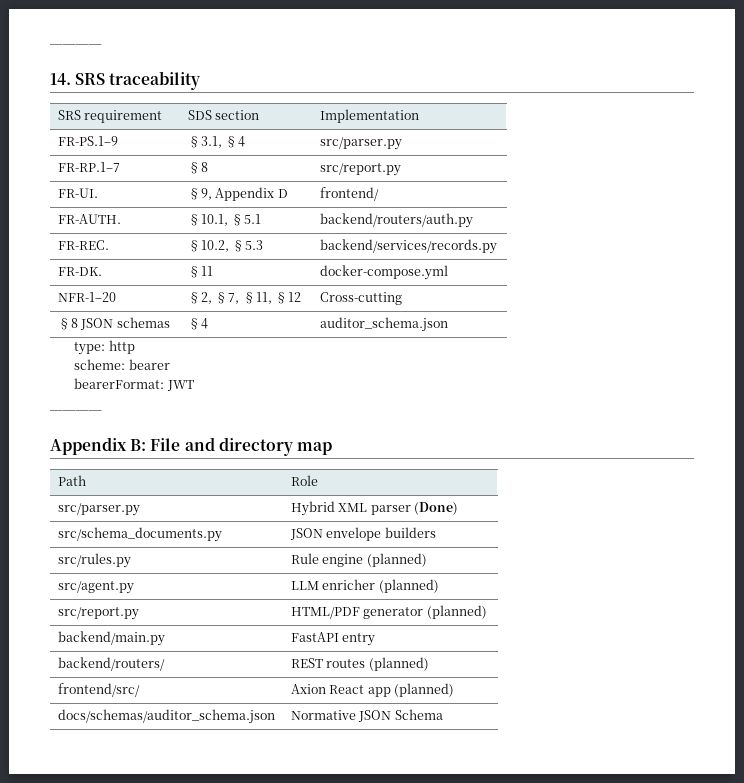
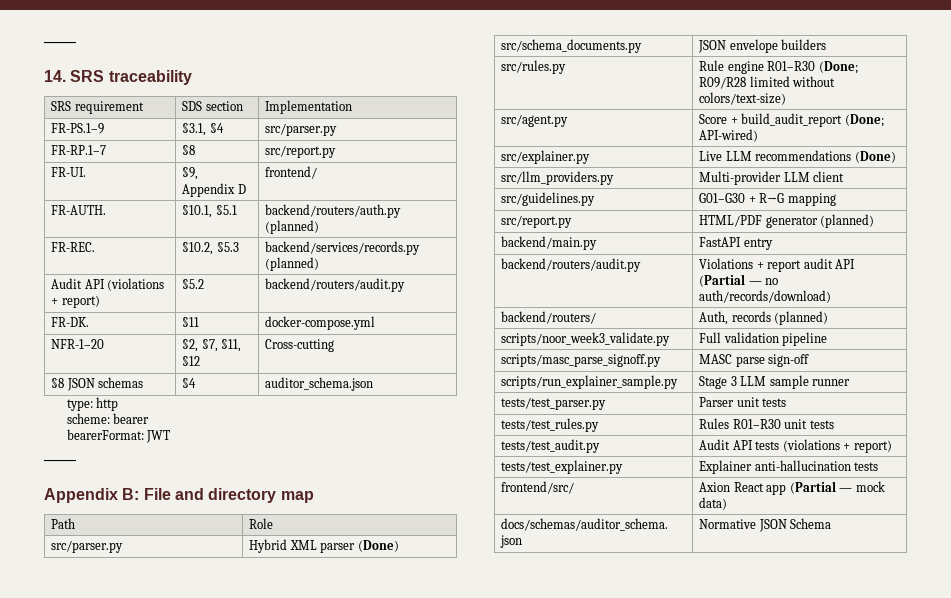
- FR-AUTH. | §10.1, §5.1 | backend/routers/auth.py
+ FR-AUTH. | §10.1, §5.1 | backend/routers/auth.py (planned)
- FR-REC. | §10.2, §5.3 | backend/services/records.py
+ FR-REC. | §10.2, §5.3 | backend/services/records.py (planned)
+ Audit API (violations + report) | §5.2 | backend/routers/audit.py
- src/rules.py | Rule engine (planned)
- src/agent.py | LLM enricher (planned)
+ src/rules.py | Rule engine R01–R30 (Done; R09/R28 limited without colors/text-size)
+ src/agent.py | Score + build_audit_report (Done; API-wired)
+ src/explainer.py | Live LLM recommendations (Done)
+ src/llm_providers.py | Multi-provider LLM client
+ src/guidelines.py | G01–G30 + R→G mapping
+ backend/routers/audit.py | Violations + report audit API (Partial — no auth/records/download)
- backend/routers/ | REST routes (planned)
+ backend/routers/ | Auth, records (planned)
+ scripts/noor_week3_validate.py | Full validation pipeline
+ scripts/masc_parse_signoff.py | MASC parse sign-off
+ scripts/run_explainer_sample.py | Stage 3 LLM sample runner
+ tests/test_parser.py | Parser unit tests
+ tests/test_rules.py | Rules R01–R30 unit tests
+ tests/test_audit.py | Audit API tests (violations + report)
+ tests/test_explainer.py | Explainer anti-hallucination tests
- frontend/src/ | Axion React app (planned)
+ frontend/src/ | Axion React app (Partial — mock data)

